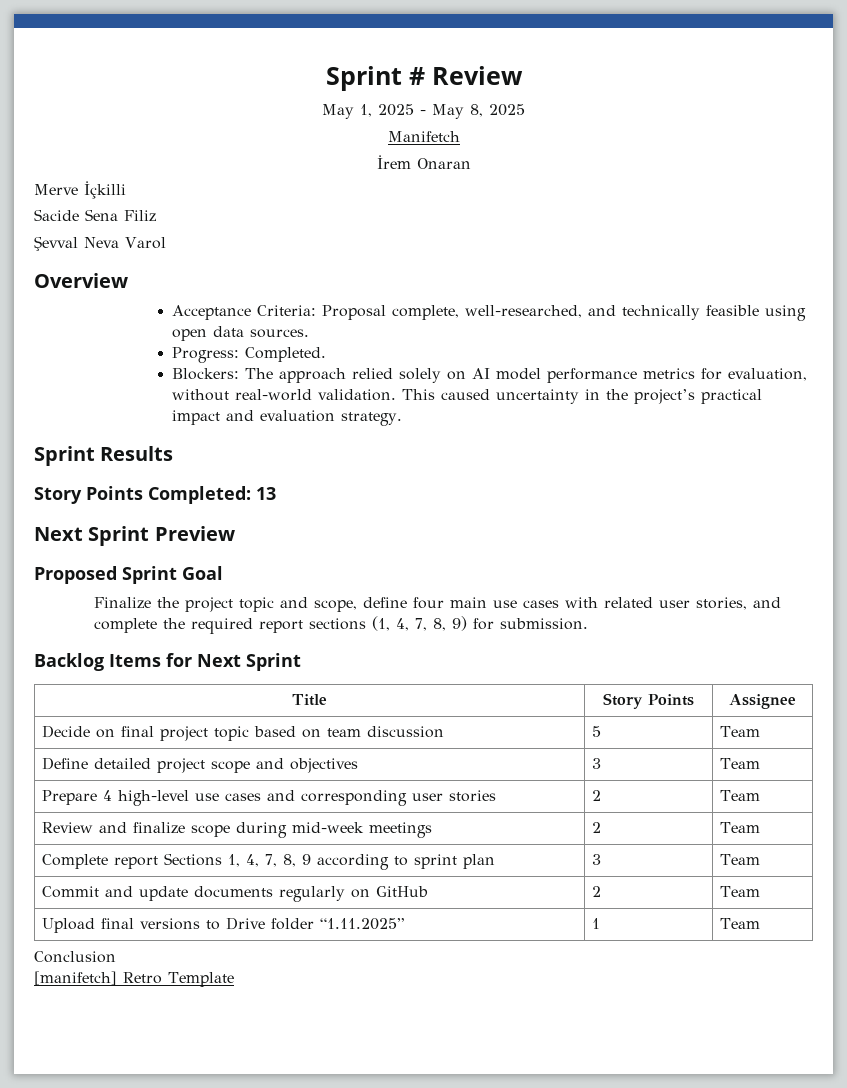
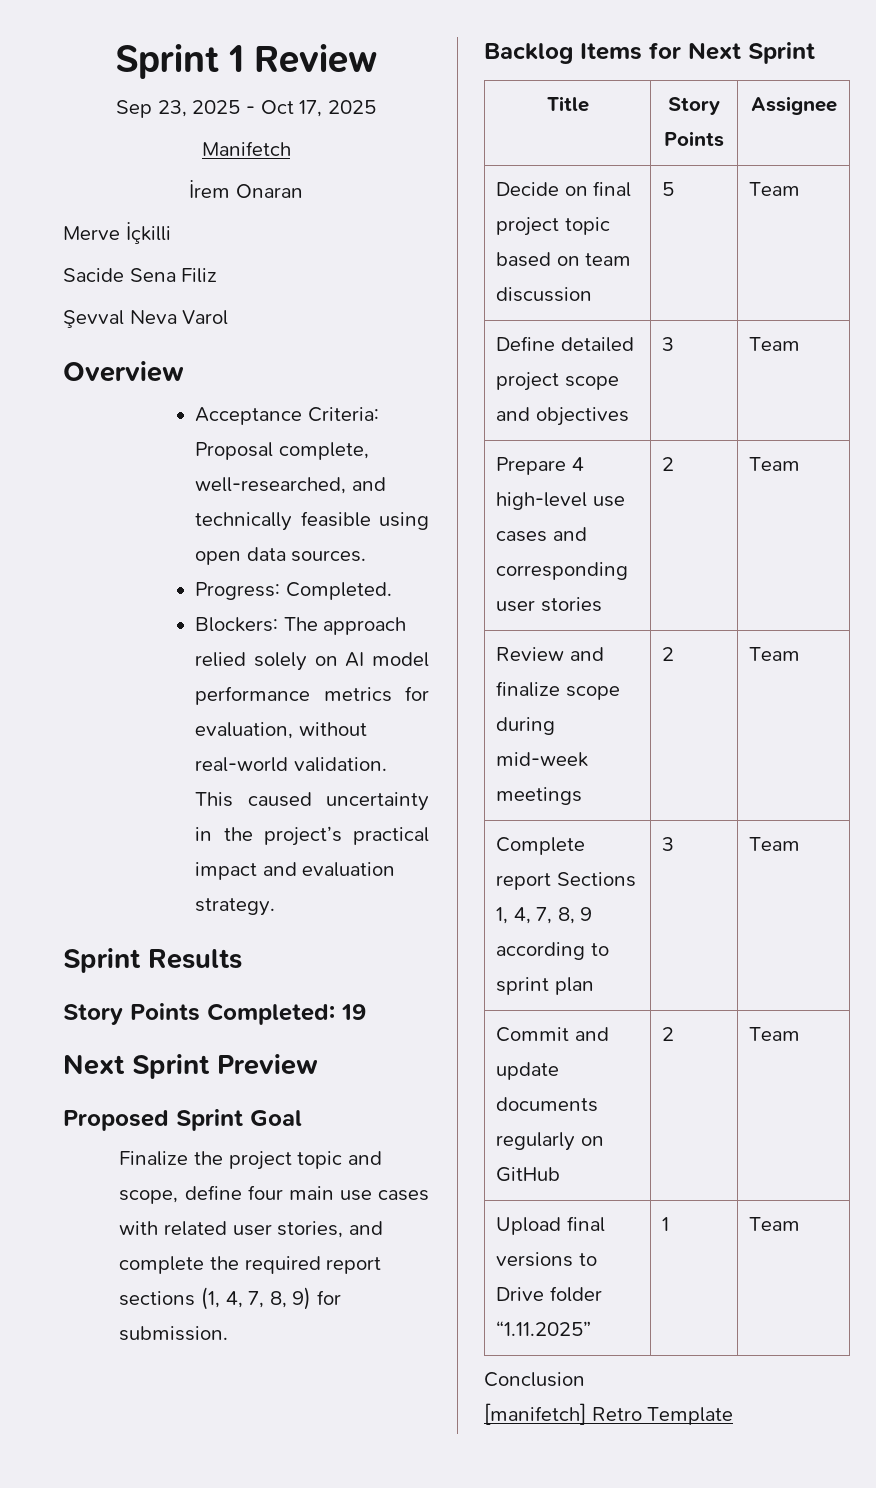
- Sprint # Review
+ Sprint 1 Review
- May 1, 2025 - May 8, 2025
+ Sep 23, 2025 - Oct 17, 2025
- Story Points Completed: 13
+ Story Points Completed: 19

